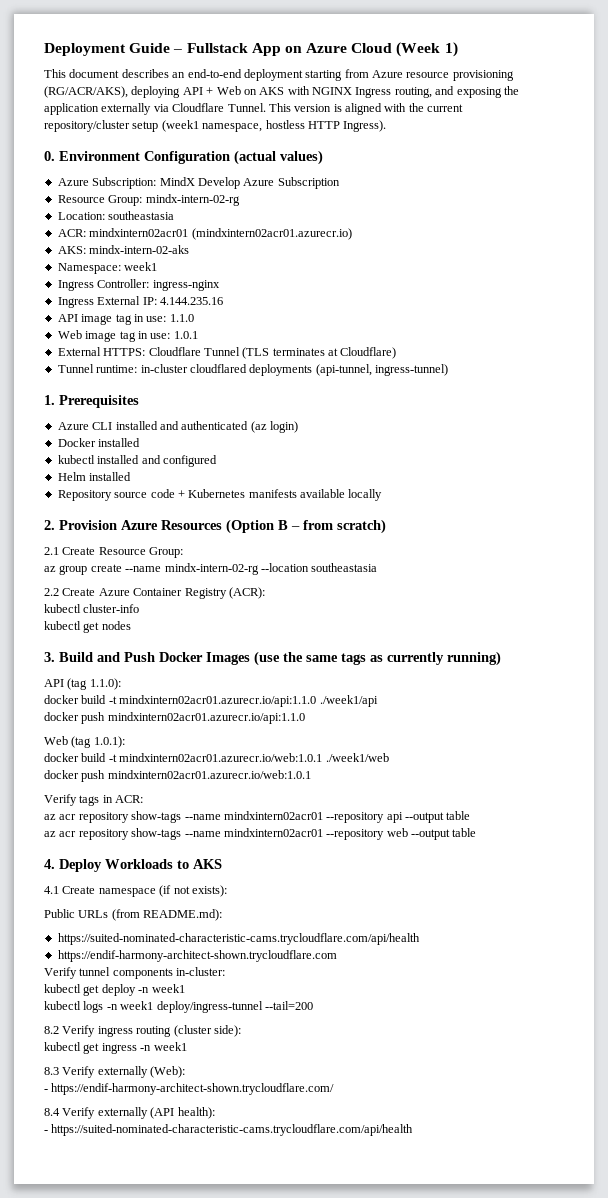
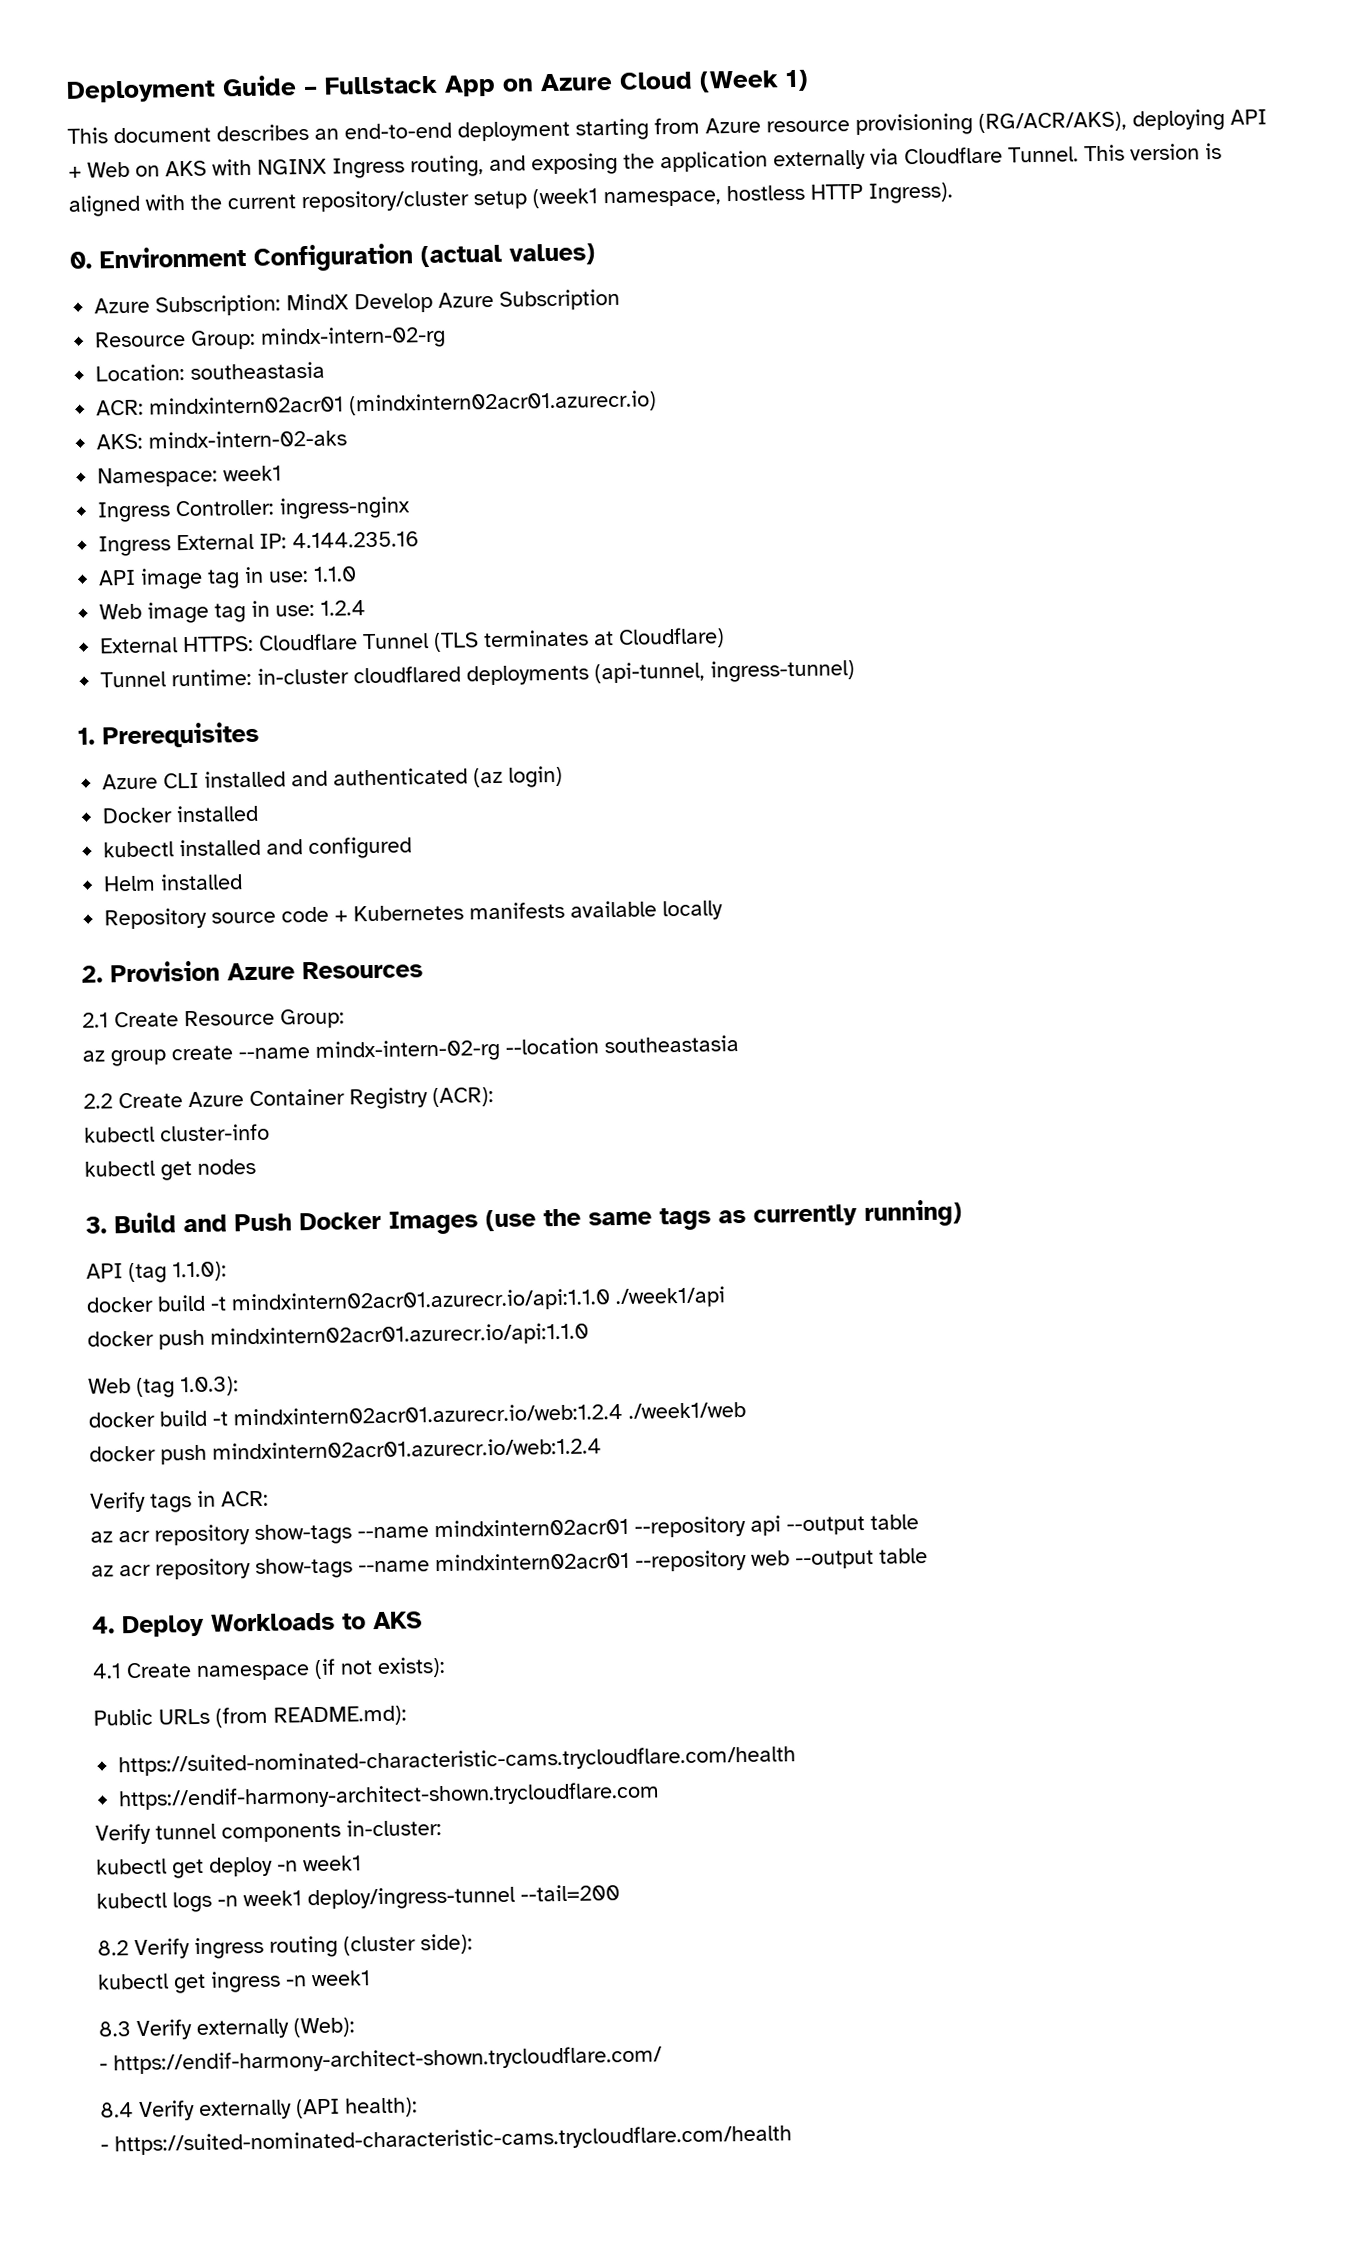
- Web image tag in use: 1.0.1
+ Web image tag in use: 1.2.4
- 2. Provision Azure Resources (Option B – from scratch)
+ 2. Provision Azure Resources
- Web (tag 1.0.1):
- docker build -t mindxintern02acr01.azurecr.io/web:1.0.1 ./week1/web
+ Web (tag 1.0.3):
+ docker build -t mindxintern02acr01.azurecr.io/web:1.2.4 ./week1/web
- docker push mindxintern02acr01.azurecr.io/web:1.0.1
+ docker push mindxintern02acr01.azurecr.io/web:1.2.4
  Public URLs (from README.md):
- https://suited-nominated-characteristic-cams.trycloudflare.com/api/health
+ https://suited-nominated-characteristic-cams.trycloudflare.com/health
- - https://suited-nominated-characteristic-cams.trycloudflare.com/api/health
+ - https://suited-nominated-characteristic-cams.trycloudflare.com/health

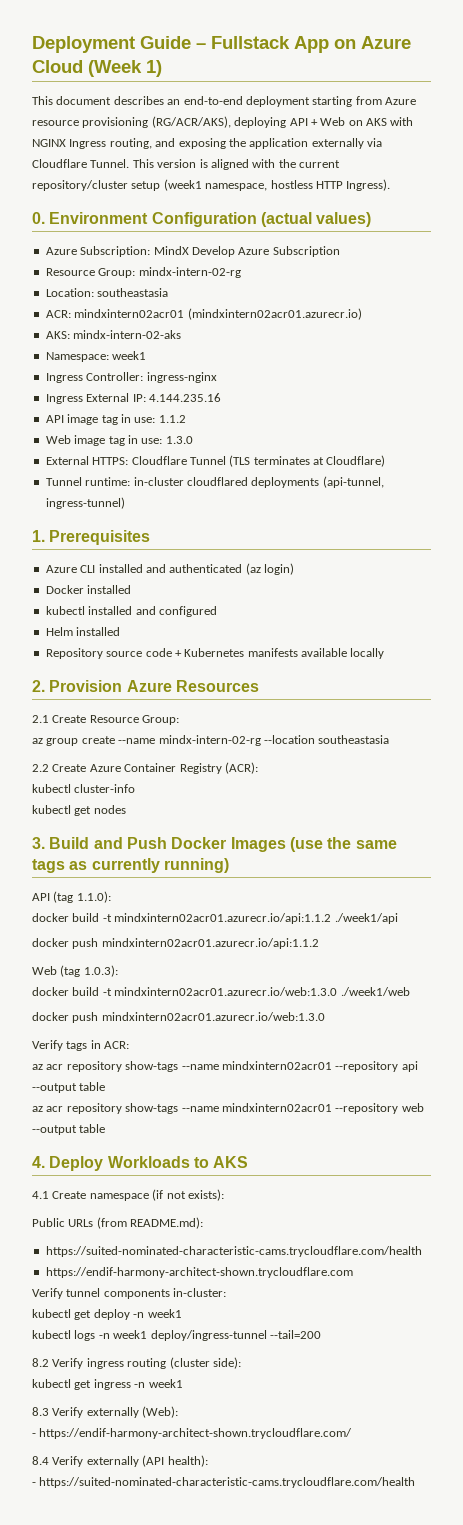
- API image tag in use: 1.1.0
+ API image tag in use: 1.1.2
- Web image tag in use: 1.2.4
+ Web image tag in use: 1.3.0
- docker build -t mindxintern02acr01.azurecr.io/api:1.1.0 ./week1/api
+ docker build -t mindxintern02acr01.azurecr.io/api:1.1.2 ./week1/api
- docker push mindxintern02acr01.azurecr.io/api:1.1.0
+ docker push mindxintern02acr01.azurecr.io/api:1.1.2
- docker build -t mindxintern02acr01.azurecr.io/web:1.2.4 ./week1/web
+ docker build -t mindxintern02acr01.azurecr.io/web:1.3.0 ./week1/web
- docker push mindxintern02acr01.azurecr.io/web:1.2.4
+ docker push mindxintern02acr01.azurecr.io/web:1.3.0

